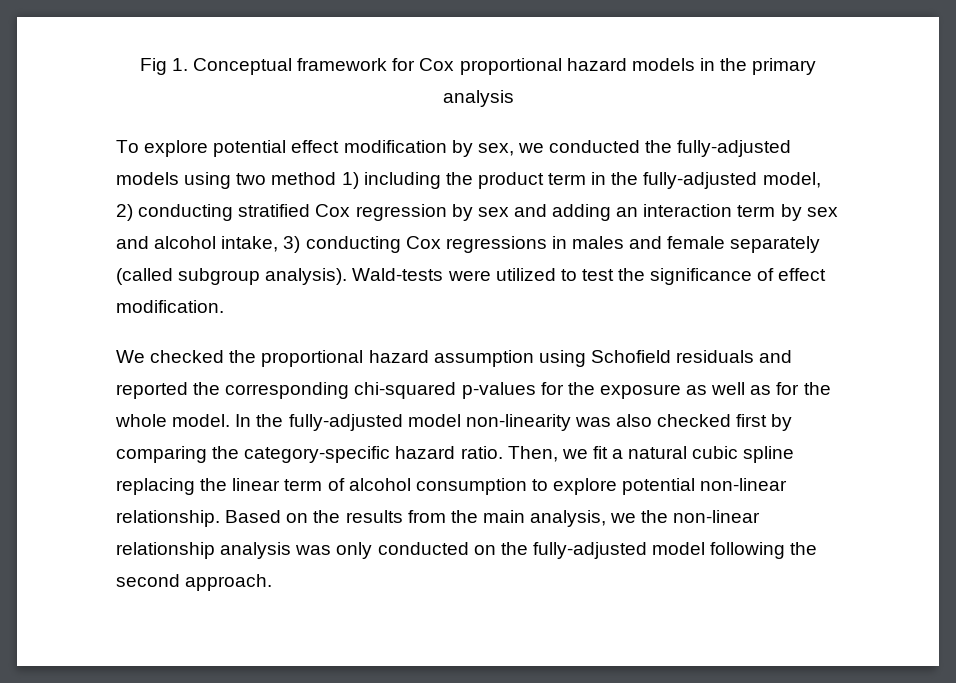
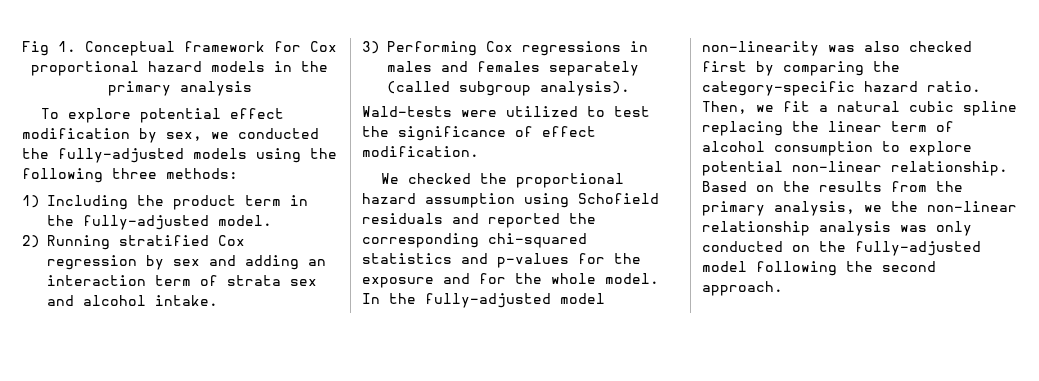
- To explore potential effect modification by sex, we conducted the fully-adjusted models using two method 1) including the product term in the fully-adjusted model, 2) conducting stratified Cox regression by sex and adding an interaction term by sex and alcohol intake, 3) conducting Cox regressions in males and female separately (called subgroup analysis). Wald-tests were utilized to test the significance of effect modification.
+ To explore potential effect modification by sex, we conducted the fully-adjusted models using the following three methods:
+ 1) Including the product term in the fully-adjusted model.
+ 2) Running stratified Cox regression by sex and adding an interaction term of strata sex and alcohol intake.
+ 3) Performing Cox regressions in males and females separately (called subgroup analysis).
+ Wald-tests were utilized to test the significance of effect modification.
- We checked the proportional hazard assumption using Schofield residuals and reported the corresponding chi-squared p-values for the exposure as well as for the whole model.
+ We checked the proportional hazard assumption using Schofield residuals and reported the corresponding chi-squared statistics and p-values for the exposure and for the whole model.
- Based on the results from the main analysis, we the non-linear relationship analysis was only conducted on the fully-adjusted model following the second approach.
+ Based on the results from the primary analysis, we the non-linear relationship analysis was only conducted on the fully-adjusted model following the second approach.

